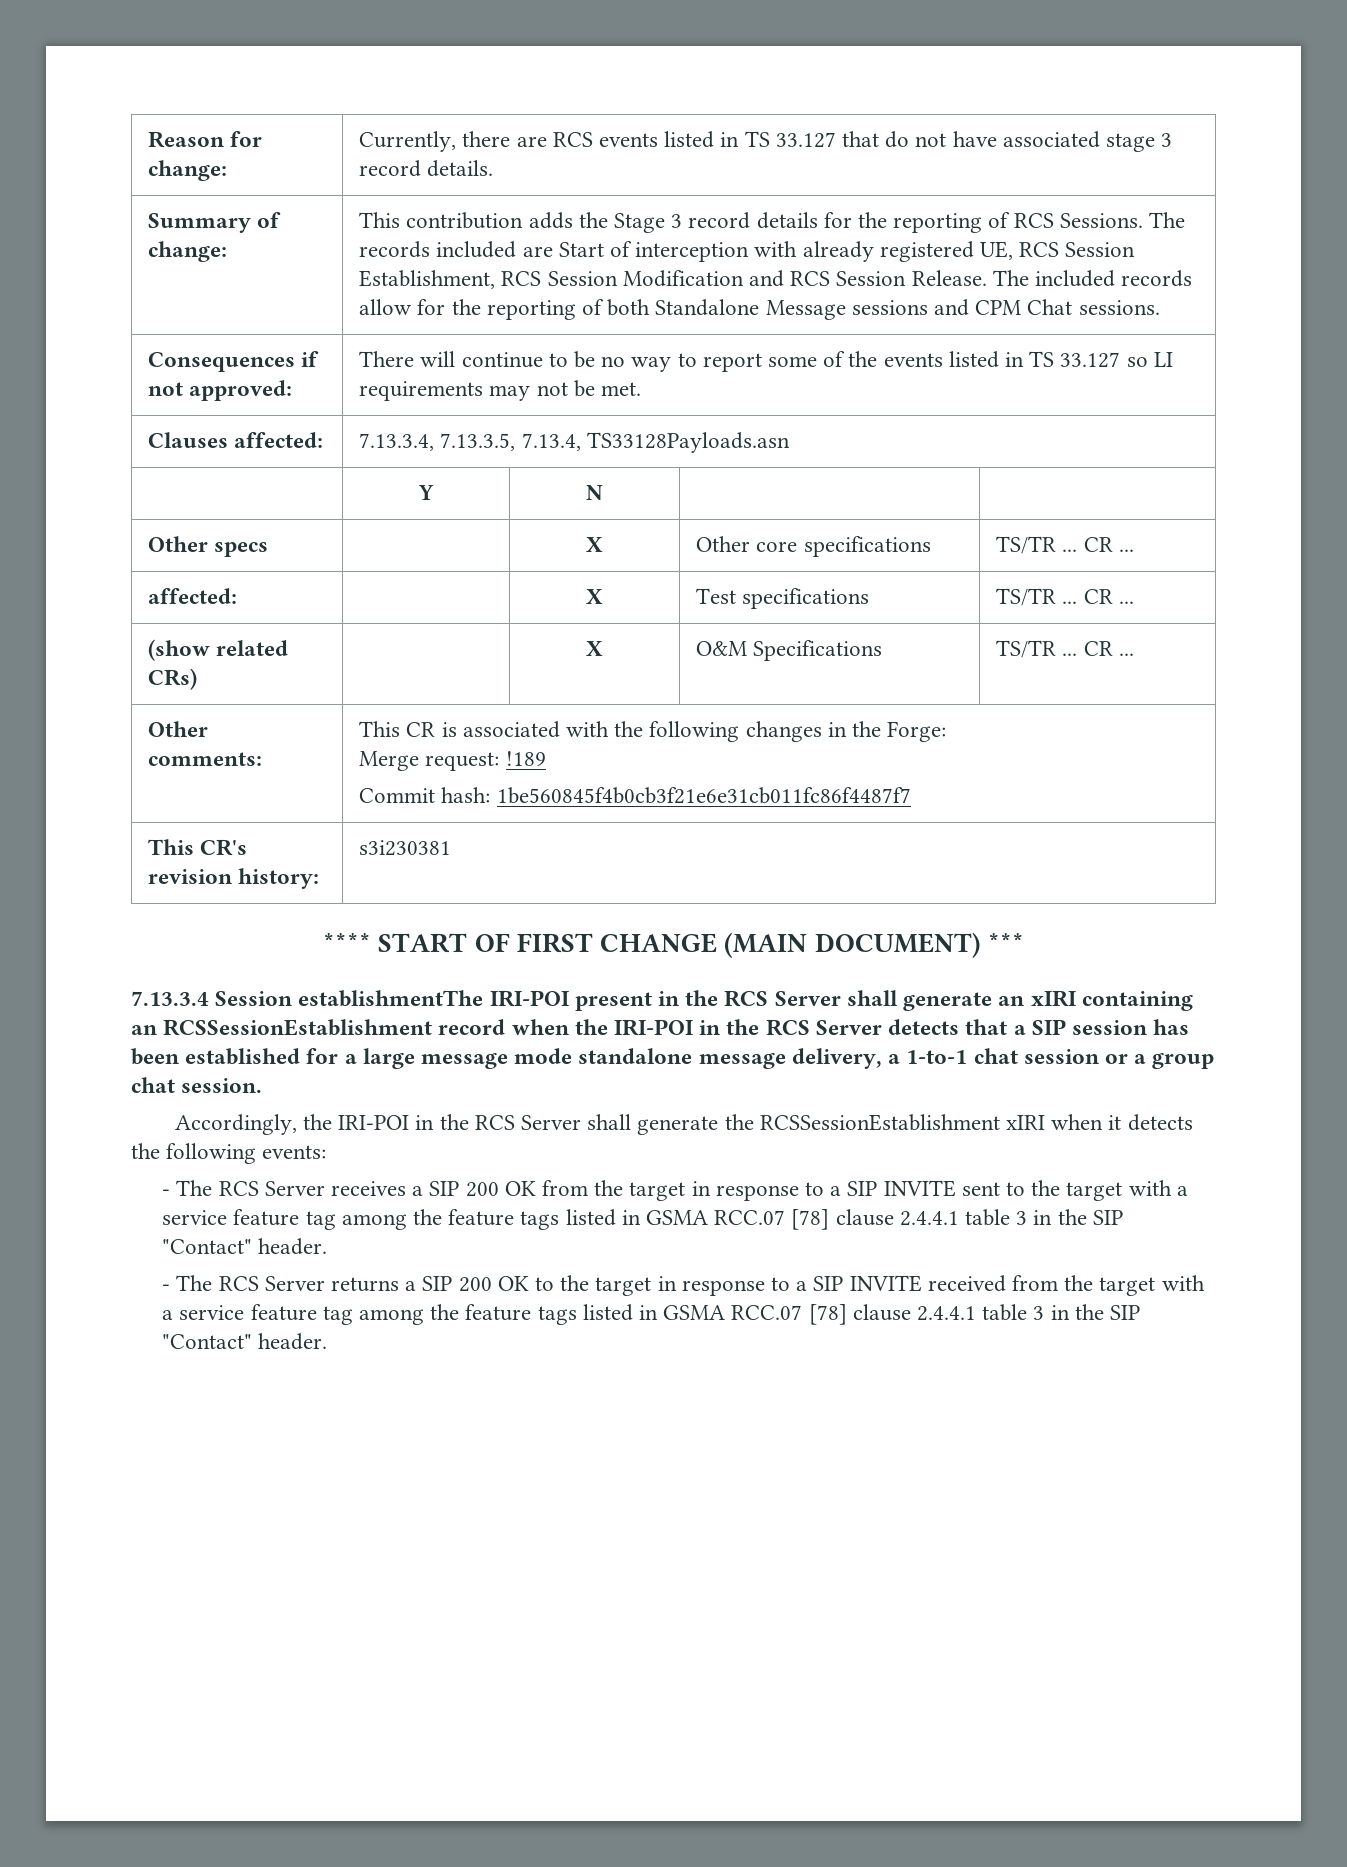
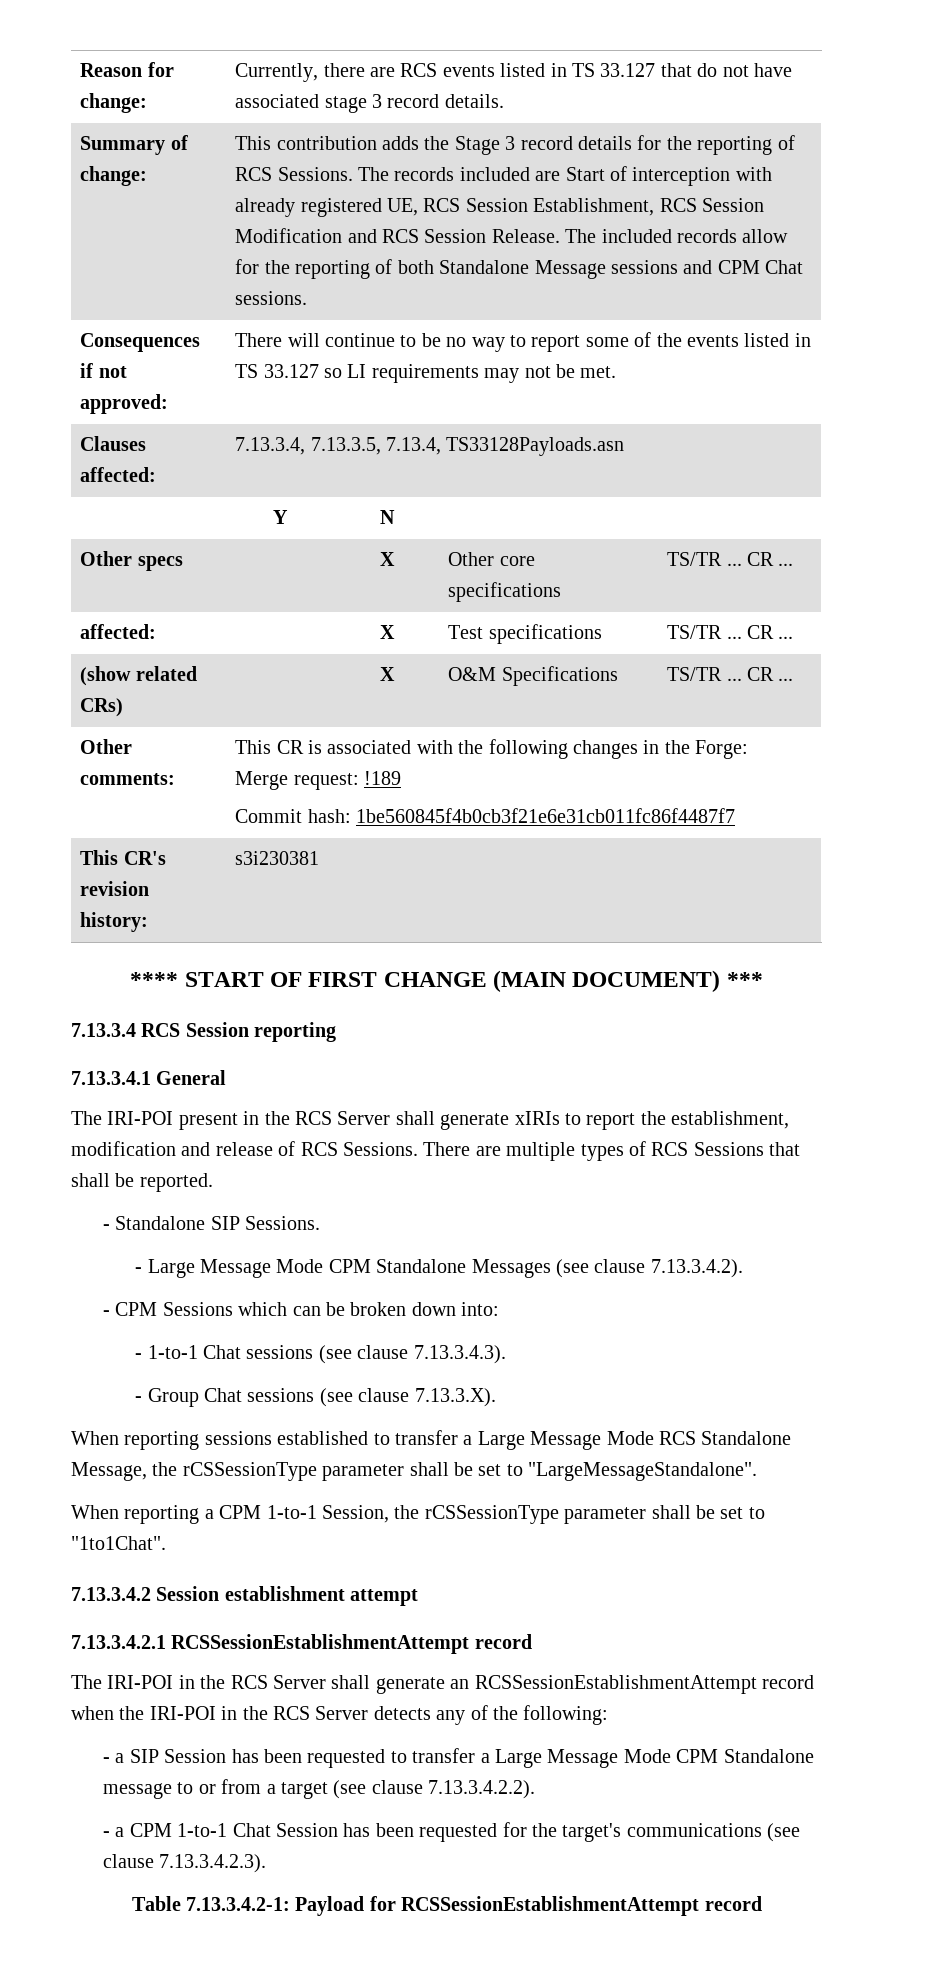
- 7.13.3.4 Session establishmentThe IRI-POI present in the RCS Server shall generate an xIRI containing an RCSSessionEstablishment record when the IRI-POI in the RCS Server detects that a SIP session has been established for a large message mode standalone message delivery, a 1-to-1 chat session or a group chat session.
- Accordingly, the IRI-POI in the RCS Server shall generate the RCSSessionEstablishment xIRI when it detects the following events:
- - The RCS Server receives a SIP 200 OK from the target in response to a SIP INVITE sent to the target with a service feature tag among the feature tags listed in GSMA RCC.07 [78] clause 2.4.4.1 table 3 in the SIP "Contact" header.
- - The RCS Server returns a SIP 200 OK to the target in response to a SIP INVITE received from the target with a service feature tag among the feature tags listed in GSMA RCC.07 [78] clause 2.4.4.1 table 3 in the SIP "Contact" header.
+ 7.13.3.4 RCS Session reporting
+ 7.13.3.4.1 General
+ The IRI-POI present in the RCS Server shall generate xIRIs to report the establishment, modification and release of RCS Sessions. There are multiple types of RCS Sessions that shall be reported.
+ - Standalone SIP Sessions.
+ - Large Message Mode CPM Standalone Messages (see clause 7.13.3.4.2).
+ - CPM Sessions which can be broken down into:
+ - 1-to-1 Chat sessions (see clause 7.13.3.4.3).
+ - Group Chat sessions (see clause 7.13.3.X).
+ When reporting sessions established to transfer a Large Message Mode RCS Standalone Message, the rCSSessionType parameter shall be set to "LargeMessageStandalone".
+ When reporting a CPM 1-to-1 Session, the rCSSessionType parameter shall be set to "1to1Chat".
+ 7.13.3.4.2 Session establishment attempt
+ 7.13.3.4.2.1 RCSSessionEstablishmentAttempt record
+ The IRI-POI in the RCS Server shall generate an RCSSessionEstablishmentAttempt record when the IRI-POI in the RCS Server detects any of the following:
+ - a SIP Session has been requested to transfer a Large Message Mode CPM Standalone message to or from a target (see clause 7.13.3.4.2.2).
+ - a CPM 1-to-1 Chat Session has been requested for the target's communications (see clause 7.13.3.4.2.3).
+ Table 7.13.3.4.2-1: Payload for RCSSessionEstablishmentAttempt record

